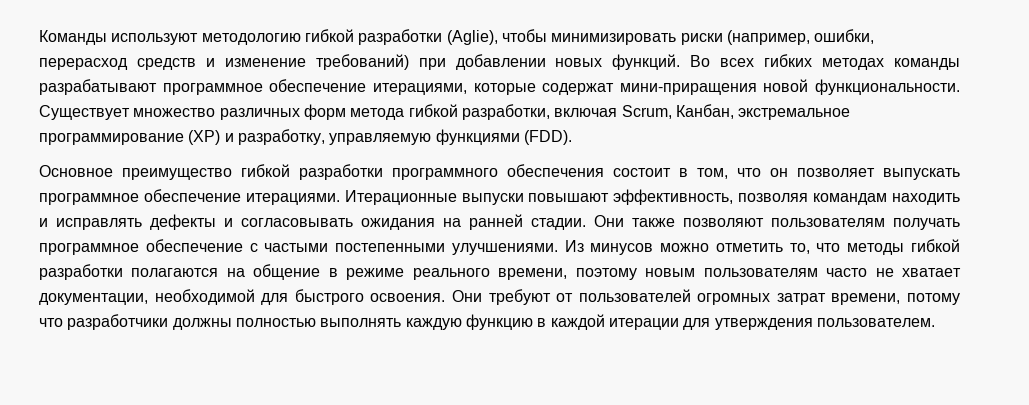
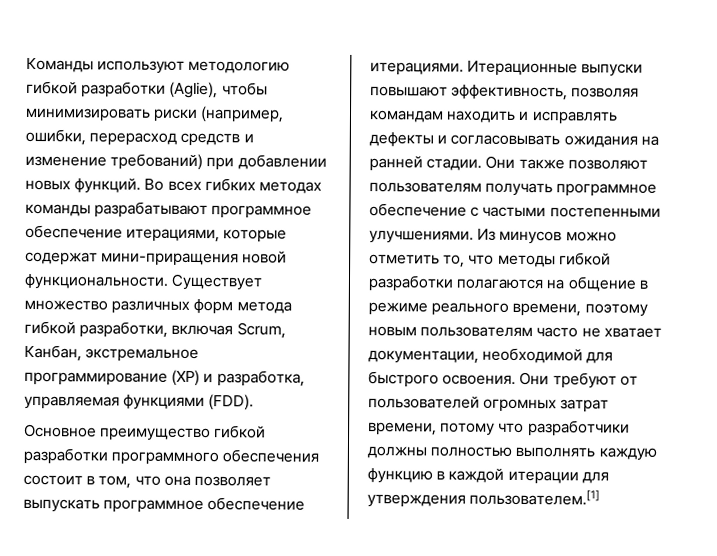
- Существует множество различных форм метода гибкой разработки, включая Scrum, Канбан, экстремальное программирование (XP) и разработку, управляемую функциями (FDD).
+ Существует множество различных форм метода гибкой разработки, включая Scrum, Канбан, экстремальное программирование (XP) и разработка, управляемая функциями (FDD).
- Основное преимущество гибкой разработки программного обеспечения состоит в том, что он позволяет выпускать программное обеспечение итерациями.
+ Основное преимущество гибкой разработки программного обеспечения состоит в том, что она позволяет выпускать программное обеспечение итерациями.
- Они требуют от пользователей огромных затрат времени, потому что разработчики должны полностью выполнять каждую функцию в каждой итерации для утверждения пользователем.
+ Они требуют от пользователей огромных затрат времени, потому что разработчики должны полностью выполнять каждую функцию в каждой итерации для утверждения пользователем.[1]

